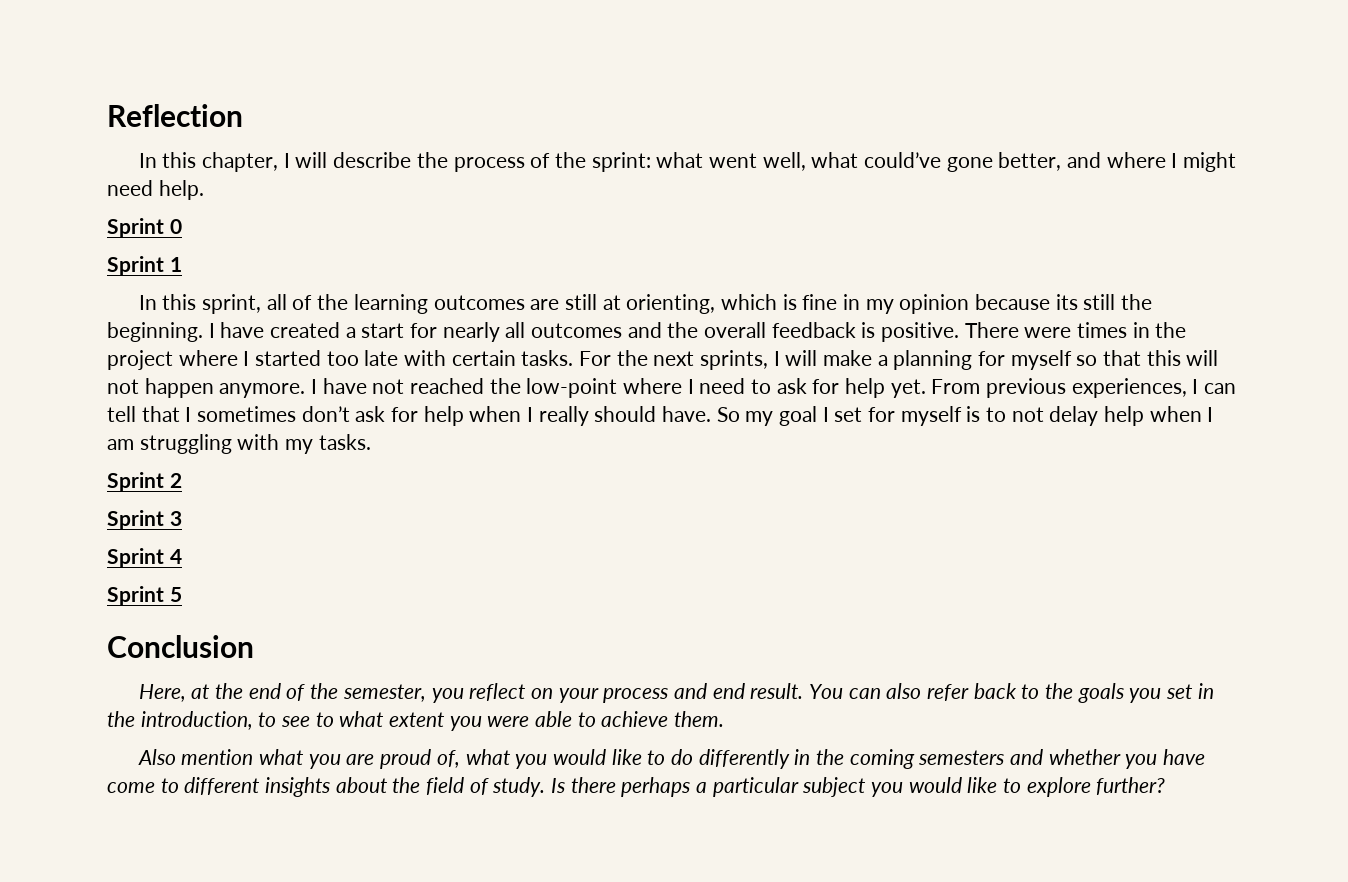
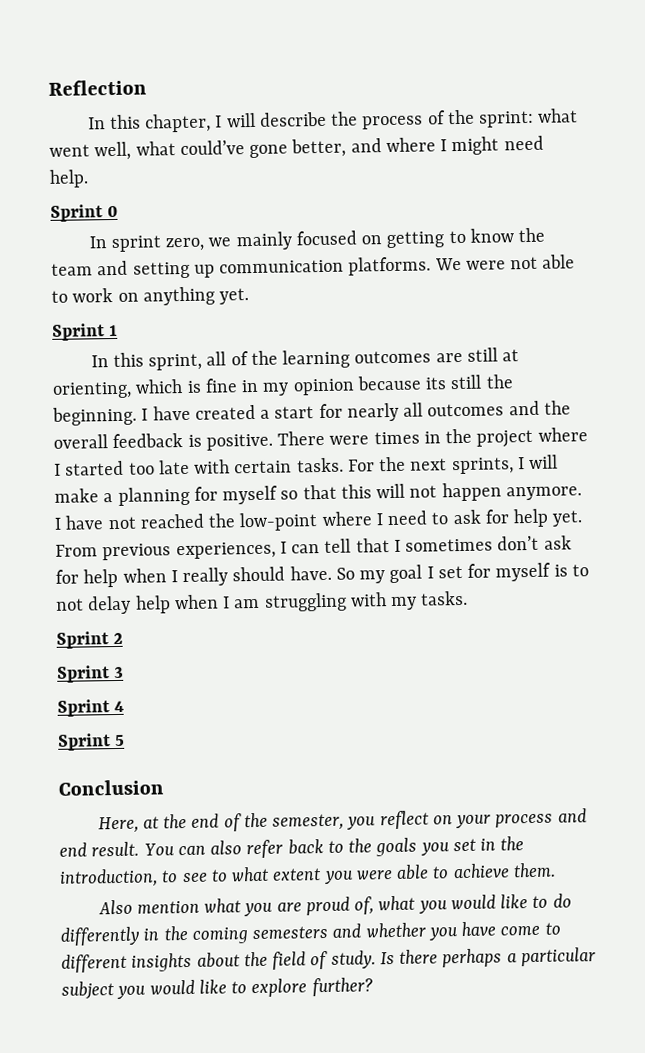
+ In sprint zero, we mainly focused on getting to know the team and setting up communication platforms. We were not able to work on anything yet.

